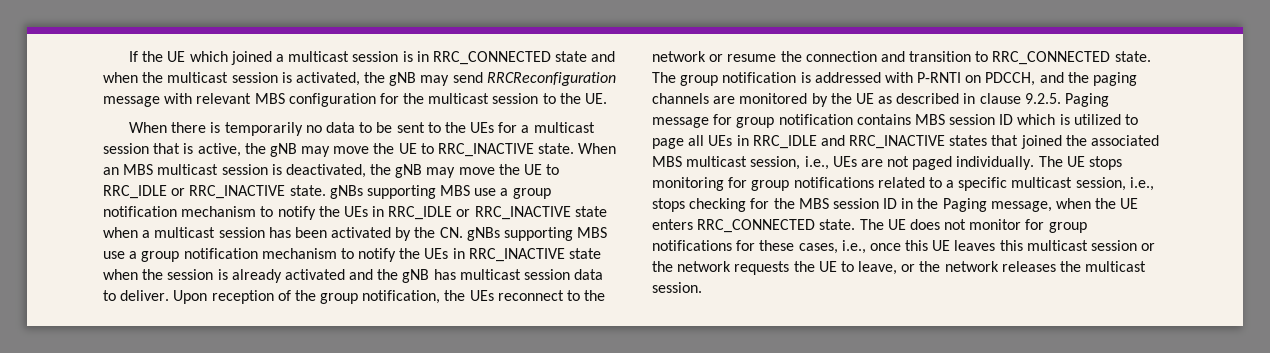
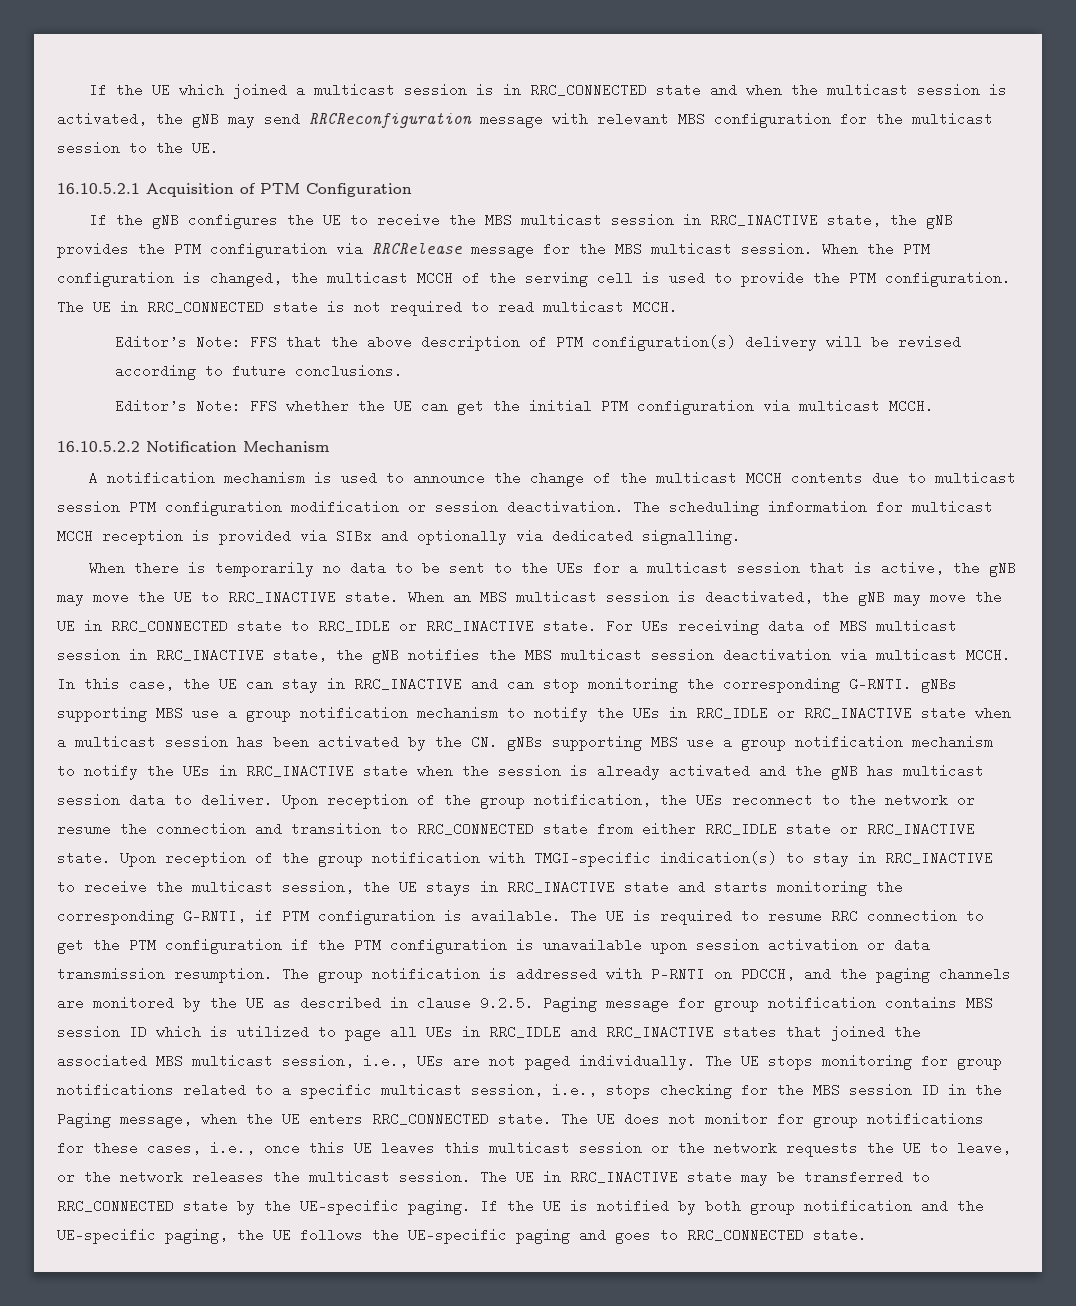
+ 16.10.5.2.1 Acquisition of PTM Configuration
+ If the gNB configures the UE to receive the MBS multicast session in RRC_INACTIVE state, the gNB provides the PTM configuration via RRCRelease message for the MBS multicast session. When the PTM configuration is changed, the multicast MCCH of the serving cell is used to provide the PTM configuration. The UE in RRC_CONNECTED state is not required to read multicast MCCH.
+ Editor’s Note: FFS that the above description of PTM configuration(s) delivery will be revised according to future conclusions.
+ Editor’s Note: FFS whether the UE can get the initial PTM configuration via multicast MCCH.
+ 16.10.5.2.2 Notification Mechanism
+ A notification mechanism is used to announce the change of the multicast MCCH contents due to multicast session PTM configuration modification or session deactivation. The scheduling information for multicast MCCH reception is provided via SIBx and optionally via dedicated signalling.
- When an MBS multicast session is deactivated, the gNB may move the UE to RRC_IDLE or RRC_INACTIVE state. gNBs supporting MBS use a group notification mechanism to notify the UEs in RRC_IDLE or RRC_INACTIVE state when a multicast session has been activated by the CN. gNBs supporting MBS use a group notification mechanism to notify the UEs in RRC_INACTIVE state when the session is already activated and the gNB has multicast session data to deliver.
+ When an MBS multicast session is deactivated, the gNB may move the UE in RRC_CONNECTED state to RRC_IDLE or RRC_INACTIVE state. For UEs receiving data of MBS multicast session in RRC_INACTIVE state, the gNB notifies the MBS multicast session deactivation via multicast MCCH. In this case, the UE can stay in RRC_INACTIVE and can stop monitoring the corresponding G-RNTI. gNBs supporting MBS use a group notification mechanism to notify the UEs in RRC_IDLE or RRC_INACTIVE state when a multicast session has been activated by the CN. gNBs supporting MBS use a group notification mechanism to notify the UEs in RRC_INACTIVE state when the session is already activated and the gNB has multicast session data to deliver.
- Upon reception of the group notification, the UEs reconnect to the network or resume the connection and transition to RRC_CONNECTED state.
+ Upon reception of the group notification, the UEs reconnect to the network or resume the connection and transition to RRC_CONNECTED state from either RRC_IDLE state or RRC_INACTIVE state. Upon reception of the group notification with TMGI-specific indication(s) to stay in RRC_INACTIVE to receive the multicast session, the UE stays in RRC_INACTIVE state and starts monitoring the corresponding G-RNTI, if PTM configuration is available. The UE is required to resume RRC connection to get the PTM configuration if the PTM configuration is unavailable upon session activation or data transmission resumption.
+ The UE in RRC_INACTIVE state may be transferred to RRC_CONNECTED state by the UE-specific paging. If the UE is notified by both group notification and the UE-specific paging, the UE follows the UE-specific paging and goes to RRC_CONNECTED state.

